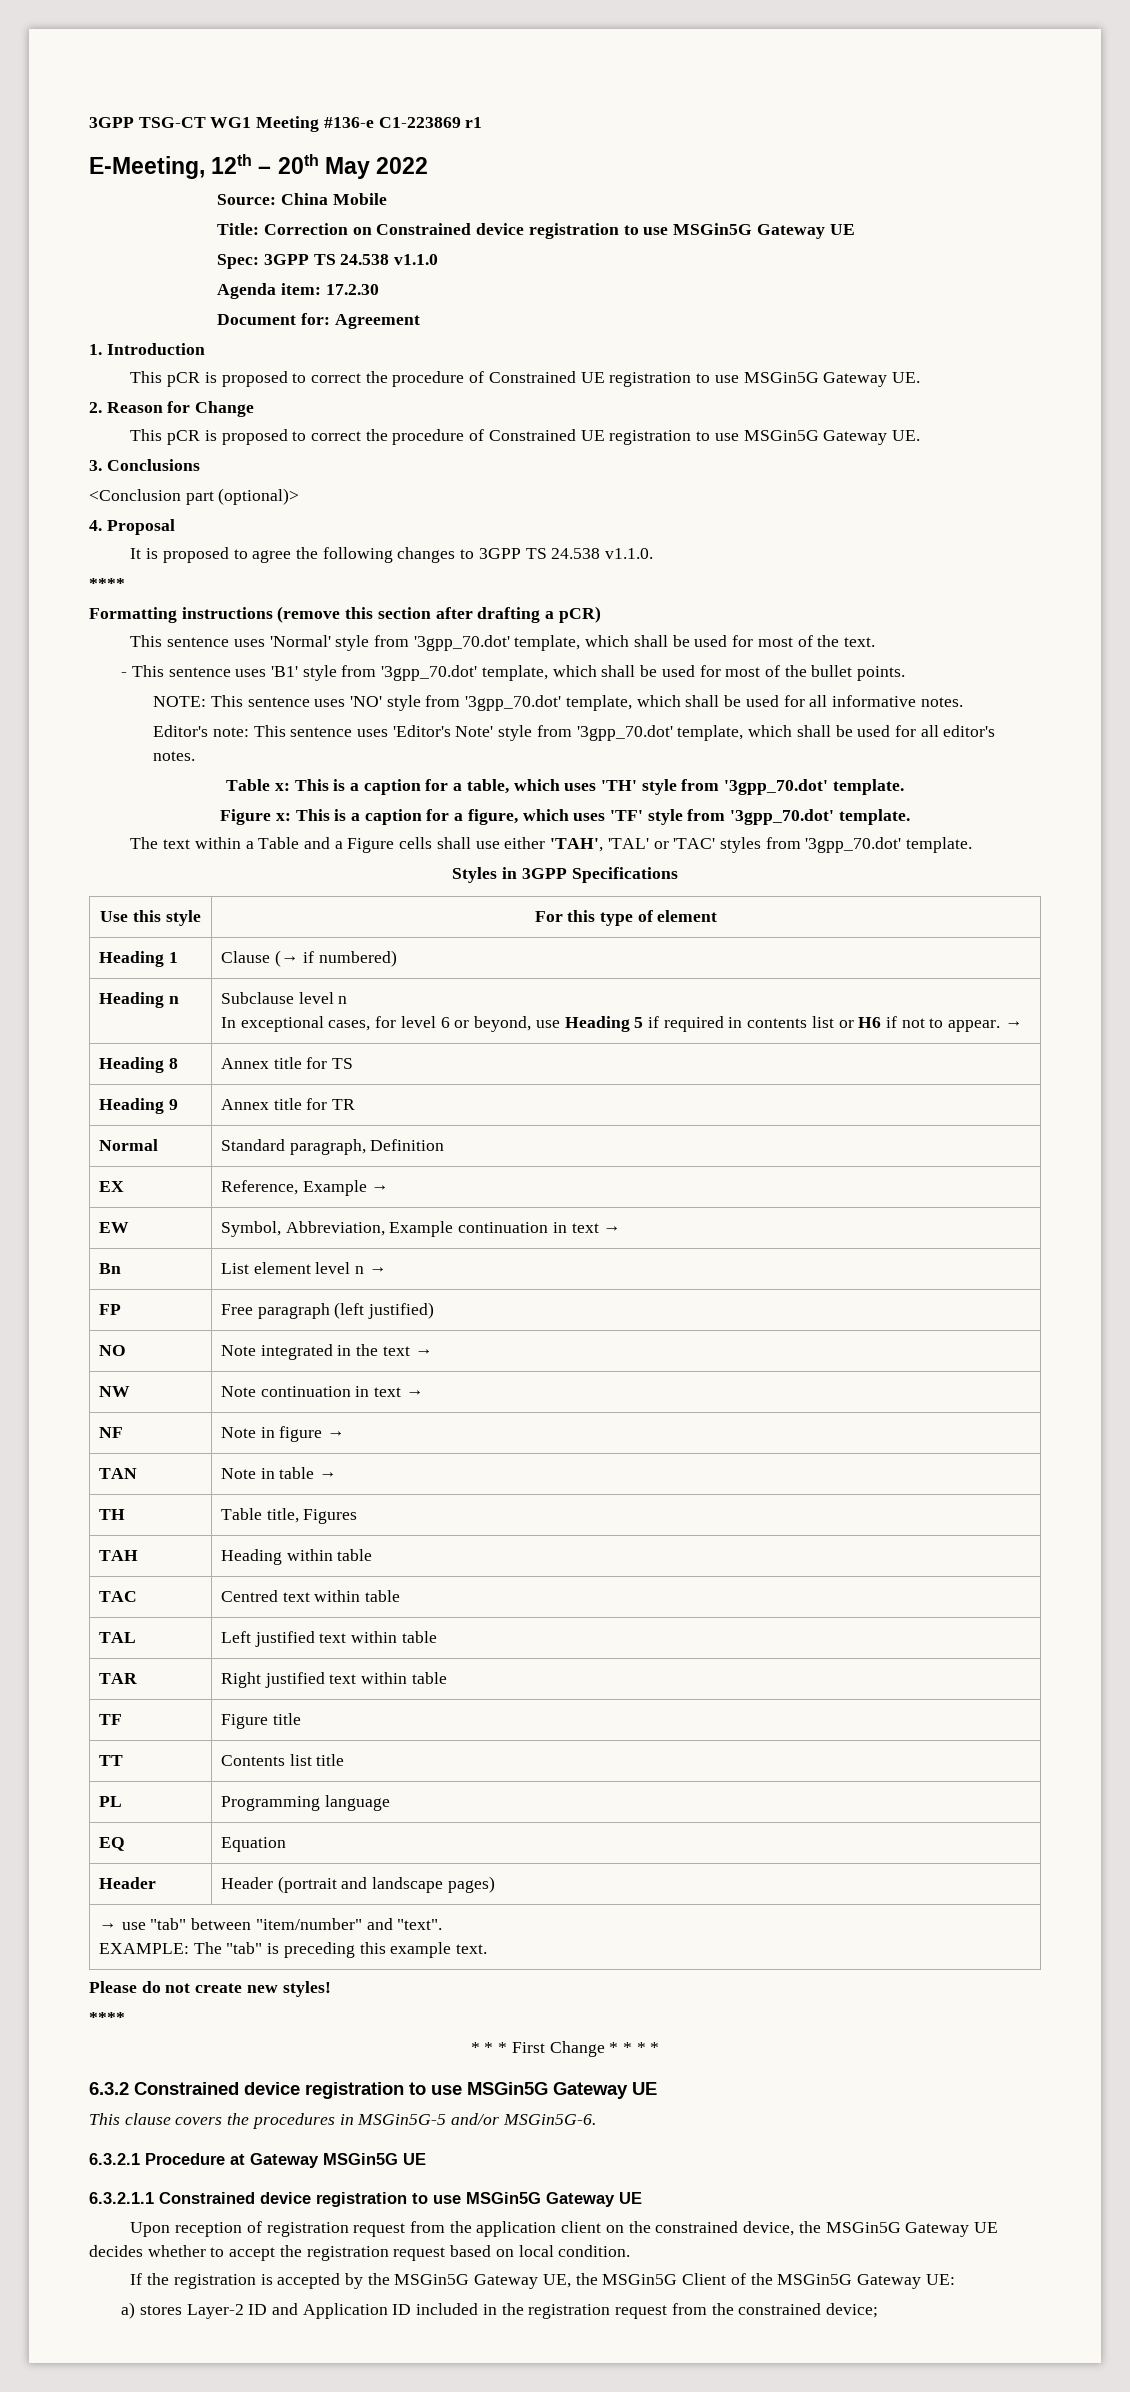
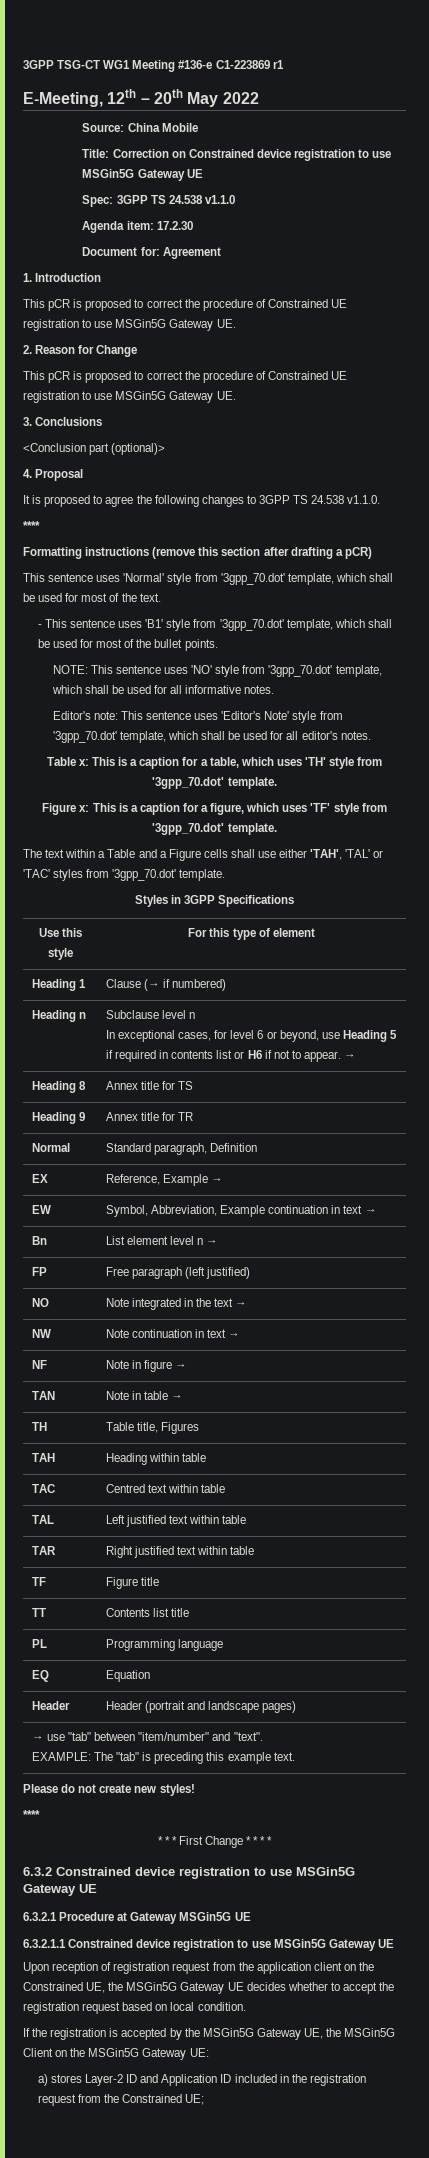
- This clause covers the procedures in MSGin5G-5 and/or MSGin5G-6.
- Upon reception of registration request from the application client on the constrained device, the MSGin5G Gateway UE decides whether to accept the registration request based on local condition.
+ Upon reception of registration request from the application client on the Constrained UE, the MSGin5G Gateway UE decides whether to accept the registration request based on local condition.
- If the registration is accepted by the MSGin5G Gateway UE, the MSGin5G Client of the MSGin5G Gateway UE:
+ If the registration is accepted by the MSGin5G Gateway UE, the MSGin5G Client on the MSGin5G Gateway UE:
- a) stores Layer-2 ID and Application ID included in the registration request from the constrained device;
+ a) stores Layer-2 ID and Application ID included in the registration request from the Constrained UE;

